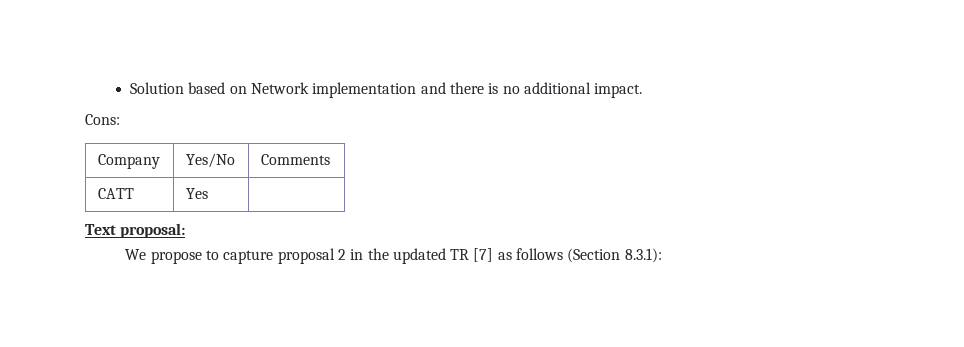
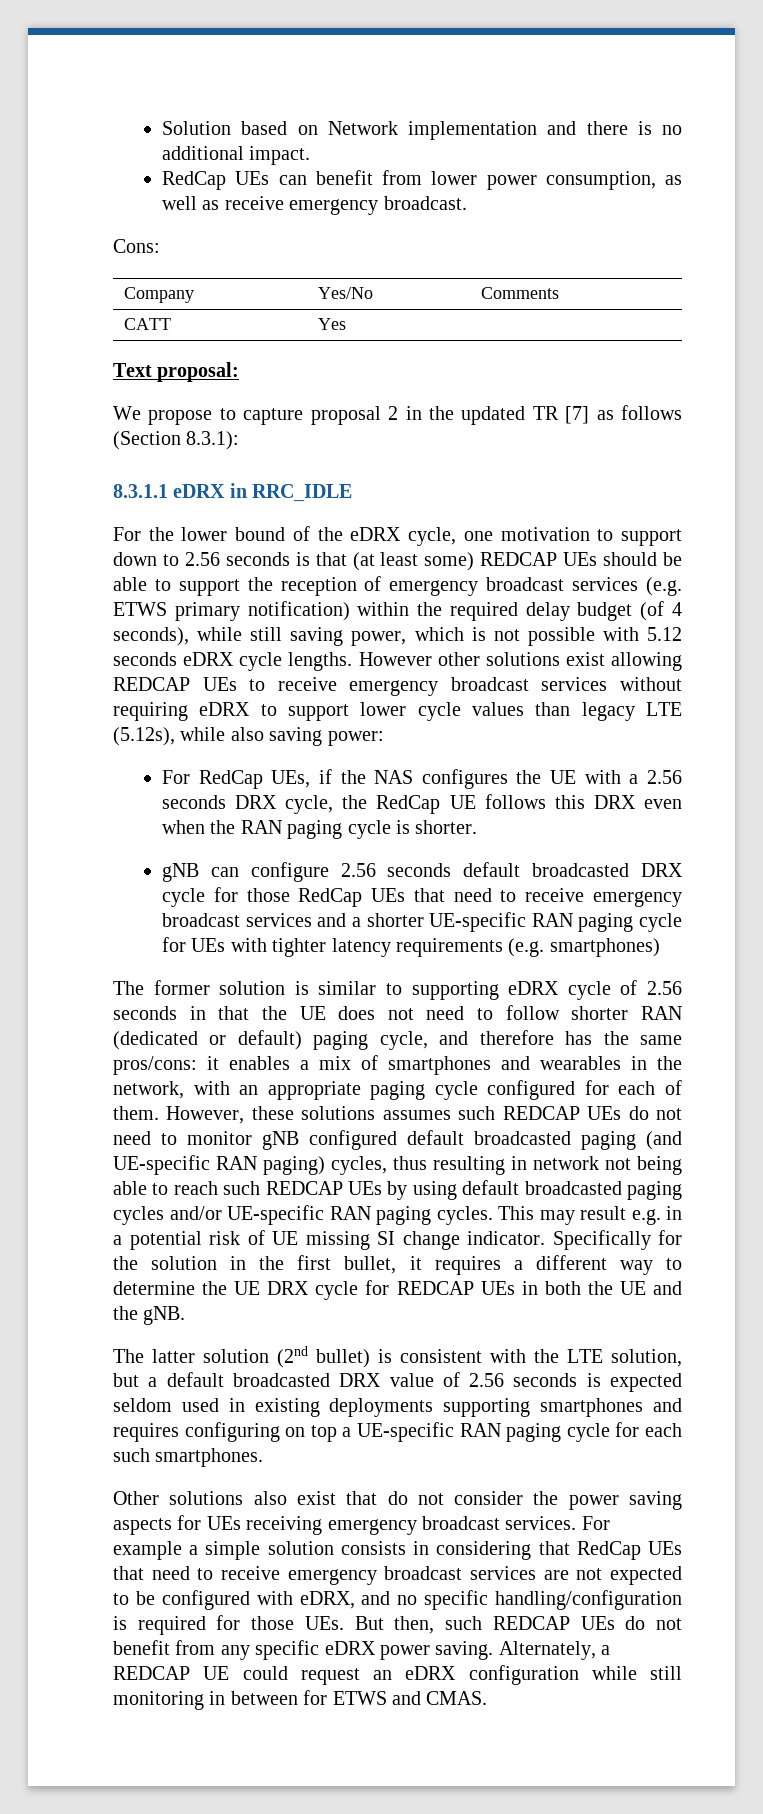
+ RedCap UEs can benefit from lower power consumption, as well as receive emergency broadcast.
+ 8.3.1.1 eDRX in RRC_IDLE
+ For the lower bound of the eDRX cycle, one motivation to support down to 2.56 seconds is that (at least some) REDCAP UEs should be able to support the reception of emergency broadcast services (e.g. ETWS primary notification) within the required delay budget (of 4 seconds), while still saving power, which is not possible with 5.12 seconds eDRX cycle lengths. However other solutions exist allowing REDCAP UEs to receive emergency broadcast services without requiring eDRX to support lower cycle values than legacy LTE (5.12s), while also saving power:
+ For RedCap UEs, if the NAS configures the UE with a 2.56 seconds DRX cycle, the RedCap UE follows this DRX even when the RAN paging cycle is shorter.
+ gNB can configure 2.56 seconds default broadcasted DRX cycle for those RedCap UEs that need to receive emergency broadcast services and a shorter UE-specific RAN paging cycle for UEs with tighter latency requirements (e.g. smartphones)
+ The former solution is similar to supporting eDRX cycle of 2.56 seconds in that the UE does not need to follow shorter RAN (dedicated or default) paging cycle, and therefore has the same pros/cons: it enables a mix of smartphones and wearables in the network, with an appropriate paging cycle configured for each of them. However, these solutions assumes such REDCAP UEs do not need to monitor gNB configured default broadcasted paging (and UE-specific RAN paging) cycles, thus resulting in network not being able to reach such REDCAP UEs by using default broadcasted paging cycles and/or UE-specific RAN paging cycles. This may result e.g. in a potential risk of UE missing SI change indicator. Specifically for the solution in the first bullet, it requires a different way to determine the UE DRX cycle for REDCAP UEs in both the UE and the gNB.
+ The latter solution (2nd bullet) is consistent with the LTE solution, but a default broadcasted DRX value of 2.56 seconds is expected seldom used in existing deployments supporting smartphones and requires configuring on top a UE-specific RAN paging cycle for each such smartphones.
+ Other solutions also exist that do not consider the power saving aspects for UEs receiving emergency broadcast services. For example a simple solution consists in considering that RedCap UEs that need to receive emergency broadcast services are not expected to be configured with eDRX, and no specific handling/configuration is required for those UEs. But then, such REDCAP UEs do not benefit from any specific eDRX power saving. Alternately, a REDCAP UE could request an eDRX configuration while still monitoring in between for ETWS and CMAS.

